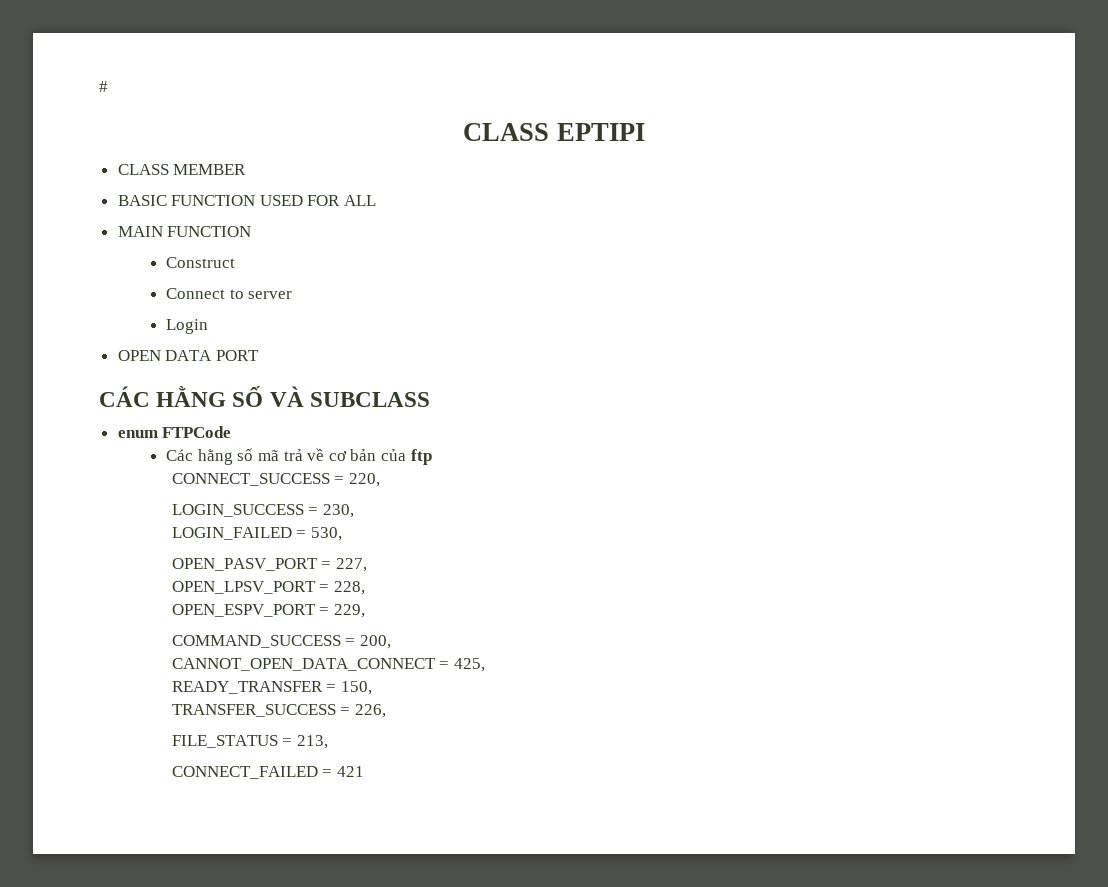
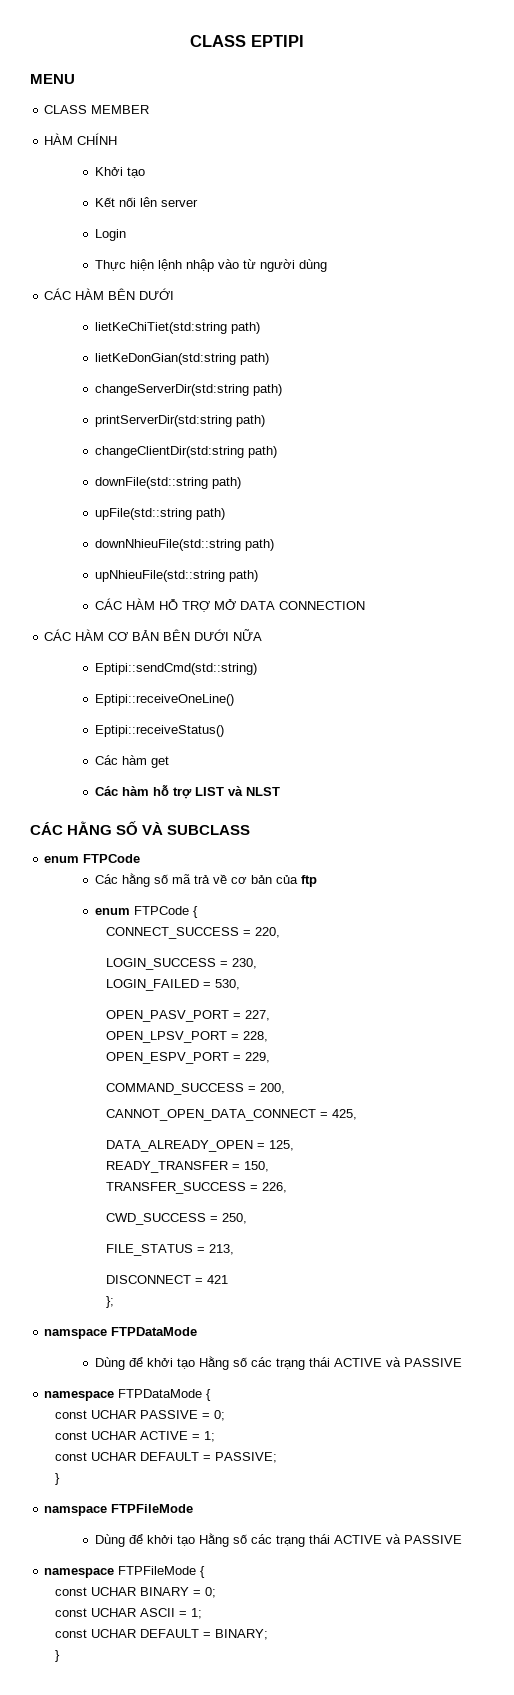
- #
+ MENU
- BASIC FUNCTION USED FOR ALL
- MAIN FUNCTION
- Construct
- Connect to server
+ HÀM CHÍNH
+ Khởi tạo
+ Kết nối lên server
  Login
- OPEN DATA PORT
+ Thực hiện lệnh nhập vào từ người dùng
+ CÁC HÀM BÊN DƯỚI
+ lietKeChiTiet(std:string path)
+ lietKeDonGian(std:string path)
+ changeServerDir(std:string path)
+ printServerDir(std:string path)
+ changeClientDir(std:string path)
+ downFile(std::string path)
+ upFile(std::string path)
+ downNhieuFile(std::string path)
+ upNhieuFile(std::string path)
+ CÁC HÀM HỖ TRỢ MỞ DATA CONNECTION
+ CÁC HÀM CƠ BẢN BÊN DƯỚI NỮA
+ Eptipi::sendCmd(std::string)
+ Eptipi::receiveOneLine()
+ Eptipi::receiveStatus()
+ Các hàm get
+ Các hàm hỗ trợ LIST và NLST
+ enum FTPCode {
+ DATA_ALREADY_OPEN = 125,
+ CWD_SUCCESS = 250,
- CONNECT_FAILED = 421
+ DISCONNECT = 421
+ };
+ namspace FTPDataMode
+ Dùng để khởi tạo Hằng số các trạng thái ACTIVE và PASSIVE
+ namespace FTPDataMode {
+ const UCHAR PASSIVE = 0;
+ const UCHAR ACTIVE = 1;
+ const UCHAR DEFAULT = PASSIVE;
+ }
+ namspace FTPFileMode
+ Dùng để khởi tạo Hằng số các trạng thái ACTIVE và PASSIVE
+ namespace FTPFileMode {
+ const UCHAR BINARY = 0;
+ const UCHAR ASCII = 1;
+ const UCHAR DEFAULT = BINARY;
+ }

